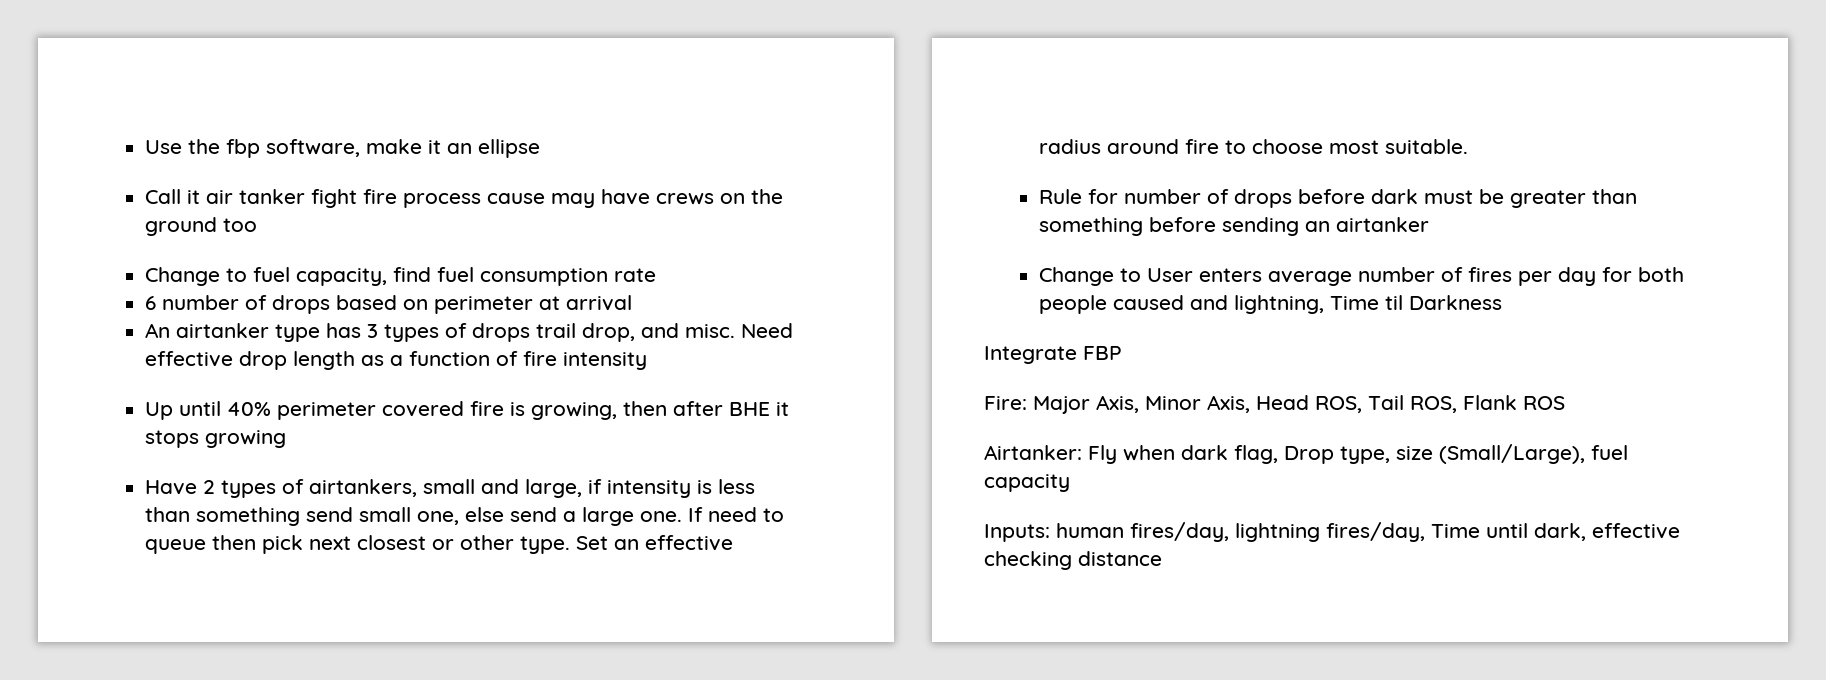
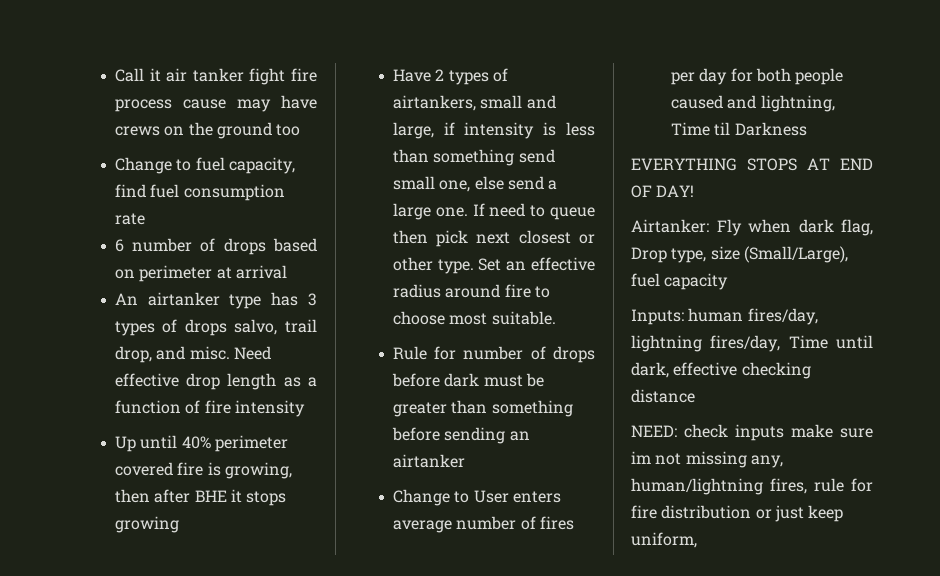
- Use the fbp software, make it an ellipse
- An airtanker type has 3 types of drops trail drop, and misc.
+ An airtanker type has 3 types of drops salvo, trail drop, and misc.
- Integrate FBP
- Fire: Major Axis, Minor Axis, Head ROS, Tail ROS, Flank ROS
+ EVERYTHING STOPS AT END OF DAY!
+ NEED: check inputs make sure im not missing any, human/lightning fires, rule for fire distribution or just keep uniform,

